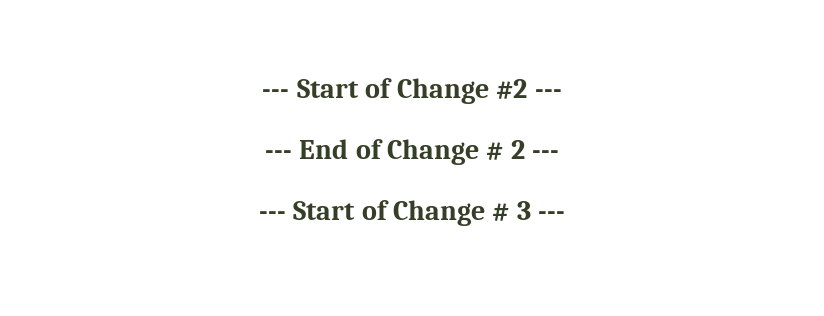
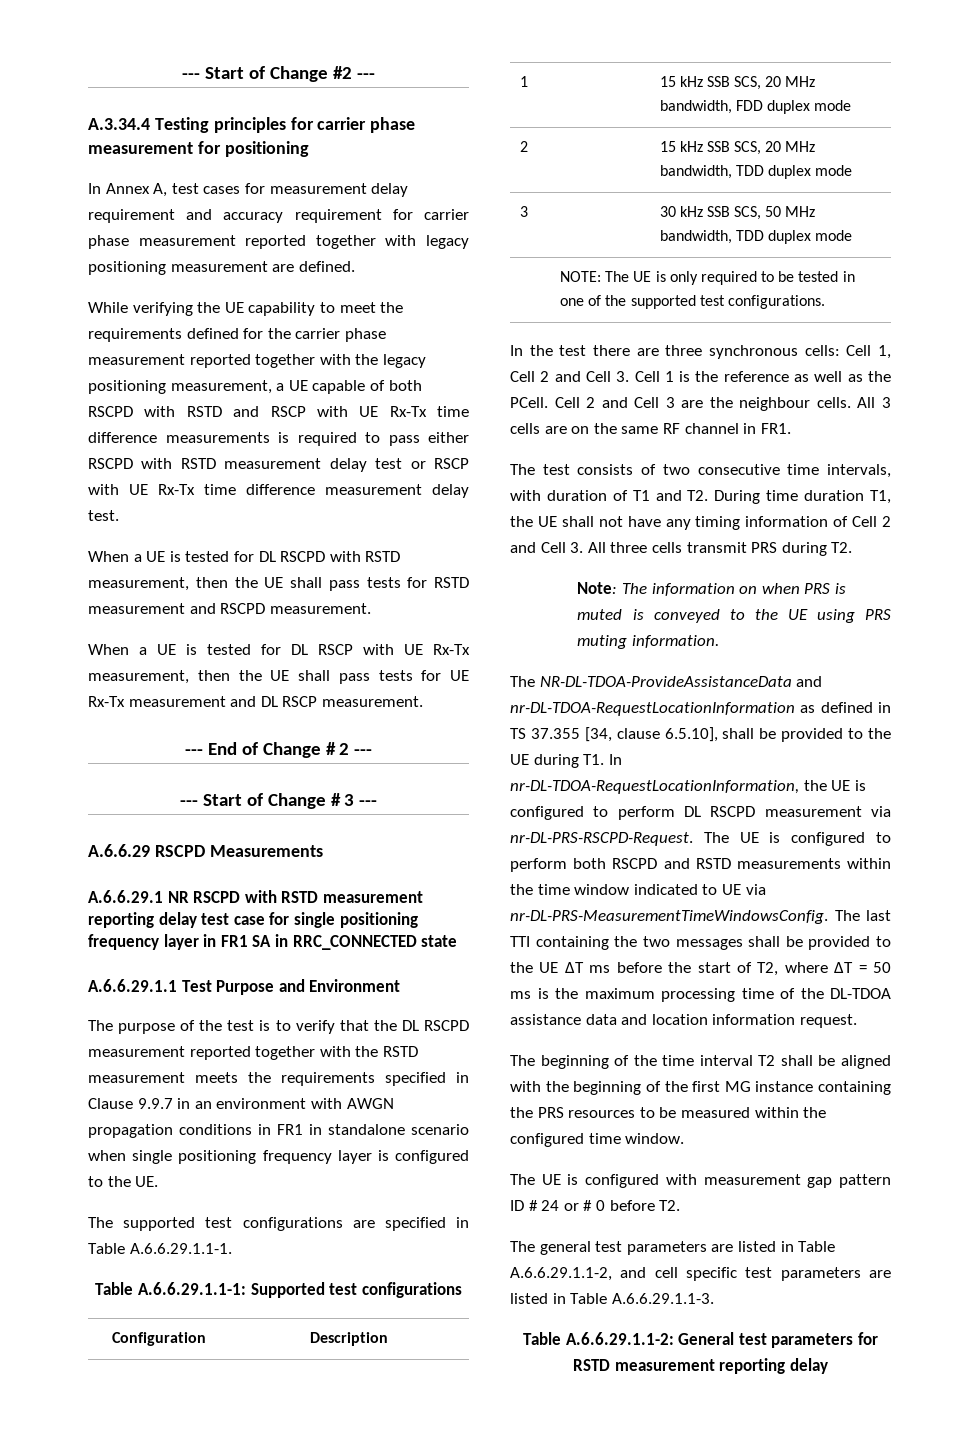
+ A.3.34.4 Testing principles for carrier phase measurement for positioning
+ In Annex A, test cases for measurement delay requirement and accuracy requirement for carrier phase measurement reported together with legacy positioning measurement are defined.
+ While verifying the UE capability to meet the requirements defined for the carrier phase measurement reported together with the legacy positioning measurement, a UE capable of both RSCPD with RSTD and RSCP with UE Rx-Tx time difference measurements is required to pass either RSCPD with RSTD measurement delay test or RSCP with UE Rx-Tx time difference measurement delay test.
+ When a UE is tested for DL RSCPD with RSTD measurement, then the UE shall pass tests for RSTD measurement and RSCPD measurement.
+ When a UE is tested for DL RSCP with UE Rx-Tx measurement, then the UE shall pass tests for UE Rx-Tx measurement and DL RSCP measurement.
+ A.6.6.29 RSCPD Measurements
+ A.6.6.29.1 NR RSCPD with RSTD measurement reporting delay test case for single positioning frequency layer in FR1 SA in RRC_CONNECTED state
+ A.6.6.29.1.1 Test Purpose and Environment
+ The purpose of the test is to verify that the DL RSCPD measurement reported together with the RSTD measurement meets the requirements specified in Clause 9.9.7 in an environment with AWGN propagation conditions in FR1 in standalone scenario when single positioning frequency layer is configured to the UE.
+ The supported test configurations are specified in Table A.6.6.29.1.1-1.
+ Table A.6.6.29.1.1-1: Supported test configurations
+ Configuration | Description
+ 1 | 15 kHz SSB SCS, 20 MHz bandwidth, FDD duplex mode
+ 2 | 15 kHz SSB SCS, 20 MHz bandwidth, TDD duplex mode
+ 3 | 30 kHz SSB SCS, 50 MHz bandwidth, TDD duplex mode
+ NOTE: The UE is only required to be tested in one of the supported test configurations.
+ In the test there are three synchronous cells: Cell 1, Cell 2 and Cell 3. Cell 1 is the reference as well as the PCell. Cell 2 and Cell 3 are the neighbour cells. All 3 cells are on the same RF channel in FR1.
+ The test consists of two consecutive time intervals, with duration of T1 and T2. During time duration T1, the UE shall not have any timing information of Cell 2 and Cell 3. All three cells transmit PRS during T2.
+ Note: The information on when PRS is muted is conveyed to the UE using PRS muting information.
+ The NR-DL-TDOA-ProvideAssistanceData and nr-DL-TDOA-RequestLocationInformation as defined in TS 37.355 [34, clause 6.5.10], shall be provided to the UE during T1. In nr-DL-TDOA-RequestLocationInformation, the UE is configured to perform DL RSCPD measurement via nr-DL-PRS-RSCPD-Request. The UE is configured to perform both RSCPD and RSTD measurements within the time window indicated to UE via nr-DL-PRS-MeasurementTimeWindowsConfig. The last TTI containing the two messages shall be provided to the UE ΔT ms before the start of T2, where ΔT = 50 ms is the maximum processing time of the DL-TDOA assistance data and location information request.
+ The beginning of the time interval T2 shall be aligned with the beginning of the first MG instance containing the PRS resources to be measured within the configured time window.
+ The UE is configured with measurement gap pattern ID # 24 or # 0 before T2.
+ The general test parameters are listed in Table A.6.6.29.1.1-2, and cell specific test parameters are listed in Table A.6.6.29.1.1-3.
+ Table A.6.6.29.1.1-2: General test parameters for RSTD measurement reporting delay

